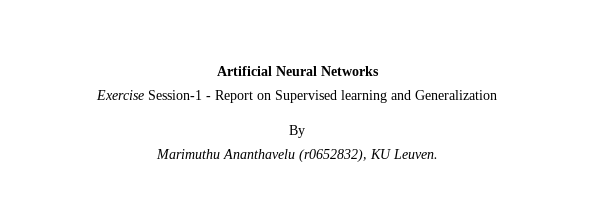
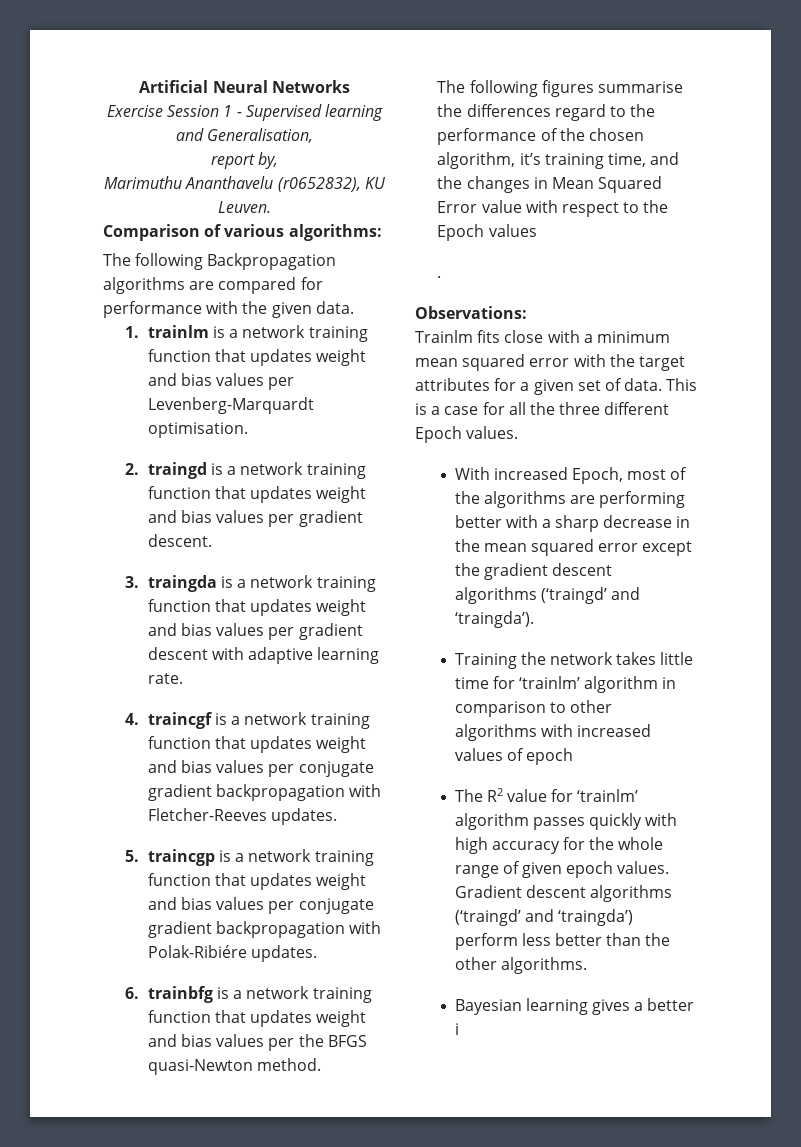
- Exercise Session-1 - Report on Supervised learning and Generalization
- By
+ Exercise Session 1 - Supervised learning and Generalisation,
+ report by,
+ Comparison of various algorithms:
+ The following Backpropagation algorithms are compared for performance with the given data.
+ 1. trainlm is a network training function that updates weight and bias values per Levenberg-Marquardt optimisation.
+ 2. traingd is a network training function that updates weight and bias values per gradient descent.
+ 3. traingda is a network training function that updates weight and bias values per gradient descent with adaptive learning rate.
+ 4. traincgf is a network training function that updates weight and bias values per conjugate gradient backpropagation with Fletcher-Reeves updates.
+ 5. traincgp is a network training function that updates weight and bias values per conjugate gradient backpropagation with Polak-Ribiére updates.
+ 6. trainbfg is a network training function that updates weight and bias values per the BFGS quasi-Newton method.
+ The following figures summarise the differences regard to the performance of the chosen algorithm, it’s training time, and the changes in Mean Squared Error value with respect to the Epoch values
+ .
+ Observations:
+ Trainlm fits close with a minimum mean squared error with the target attributes for a given set of data. This is a case for all the three different Epoch values.
+ With increased Epoch, most of the algorithms are performing better with a sharp decrease in the mean squared error except the gradient descent algorithms (‘traingd’ and ‘traingda’).
+ Training the network takes little time for ‘trainlm’ algorithm in comparison to other algorithms with increased values of epoch
+ The R2 value for ‘trainlm’ algorithm passes quickly with high accuracy for the whole range of given epoch values. Gradient descent algorithms (‘traingd’ and ‘traingda’) perform less better than the other algorithms.
+ Bayesian learning gives a better i

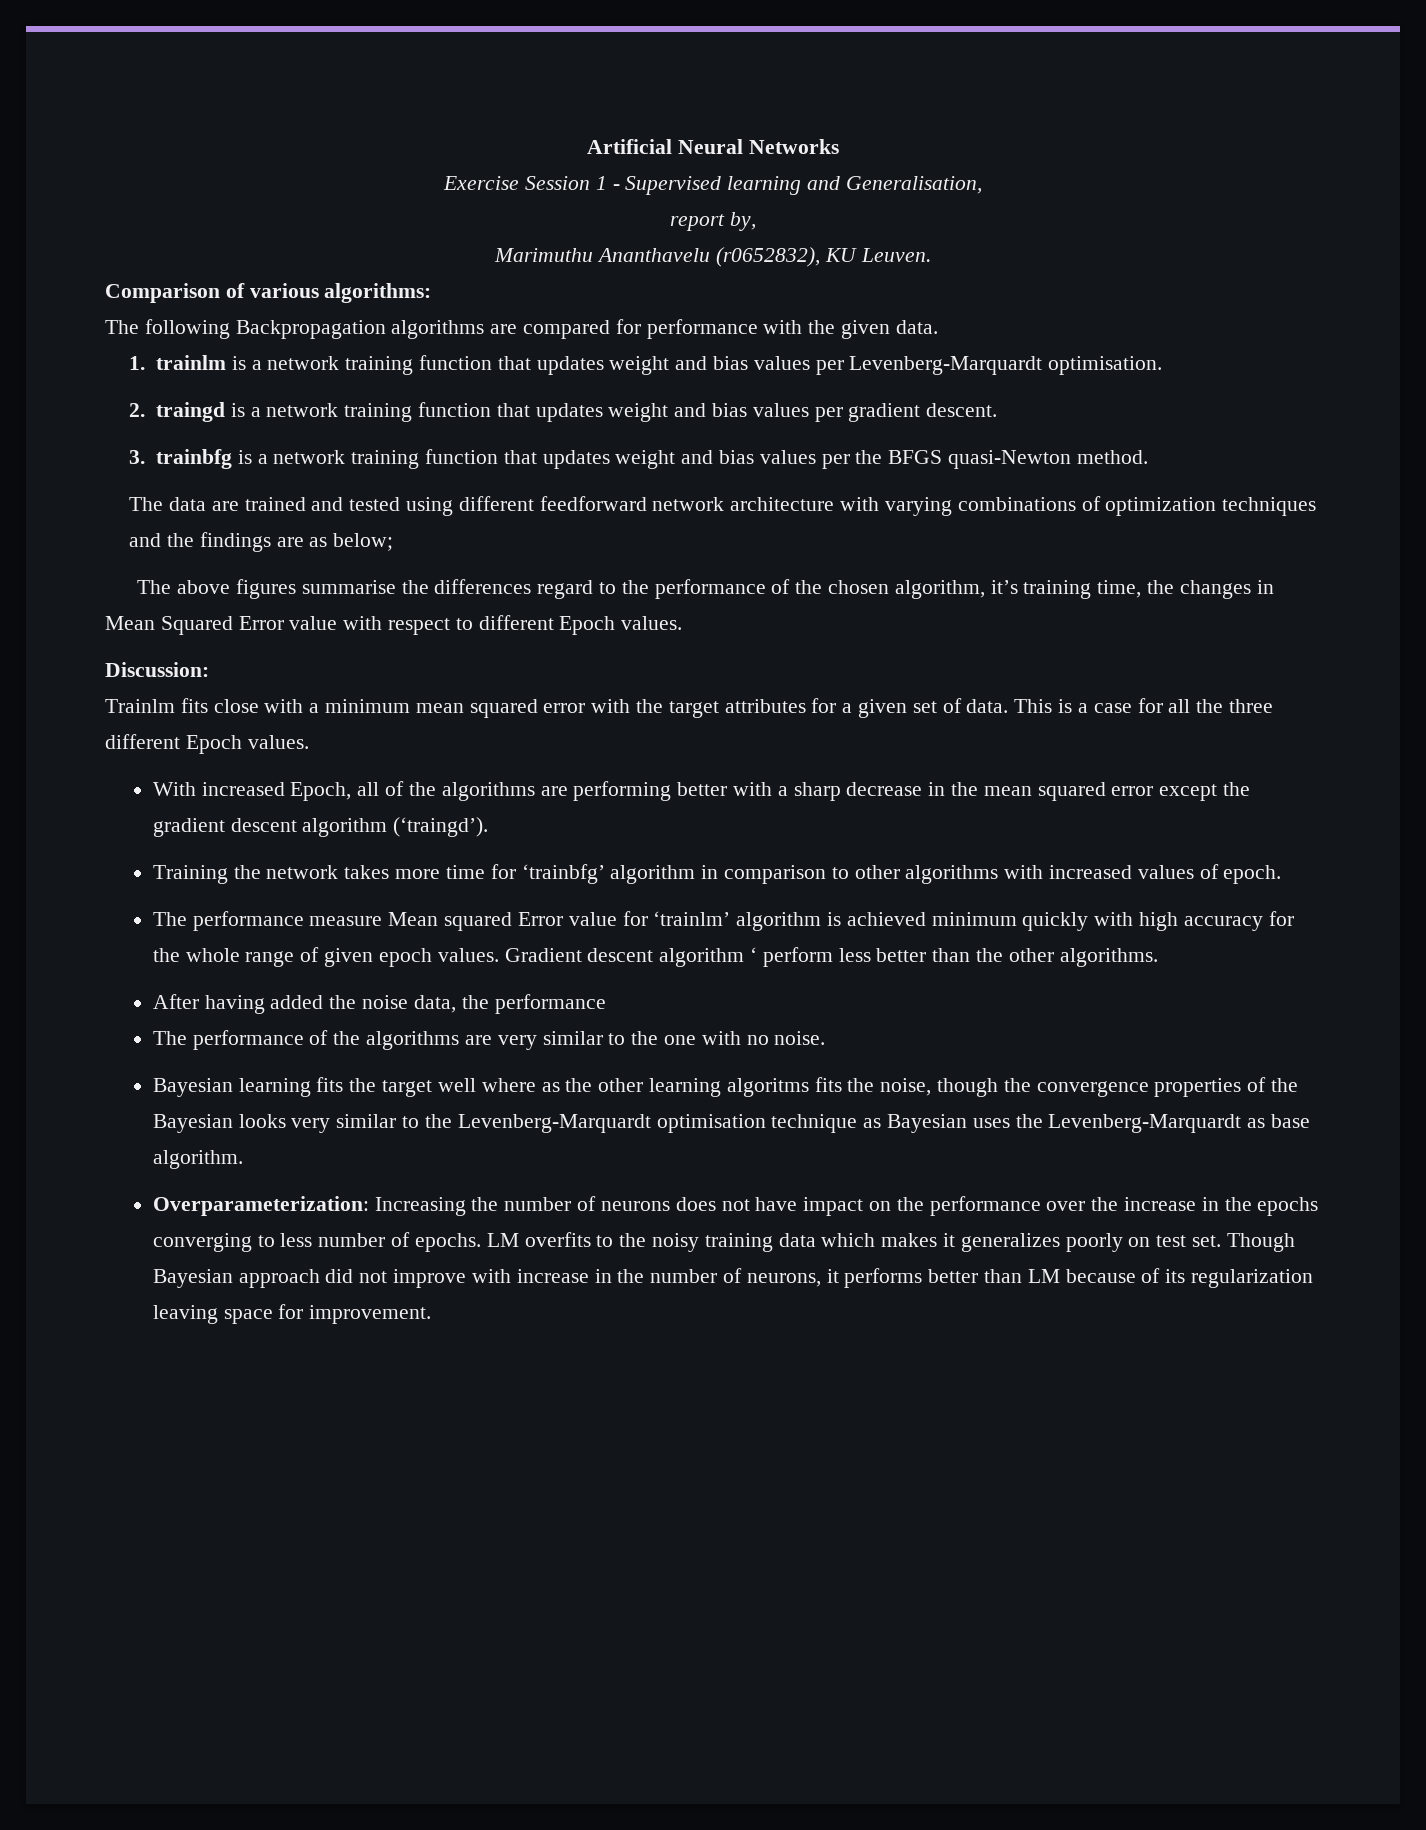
- 3. traingda is a network training function that updates weight and bias values per gradient descent with adaptive learning rate.
- 4. traincgf is a network training function that updates weight and bias values per conjugate gradient backpropagation with Fletcher-Reeves updates.
- 5. traincgp is a network training function that updates weight and bias values per conjugate gradient backpropagation with Polak-Ribiére updates.
- 6. trainbfg is a network training function that updates weight and bias values per the BFGS quasi-Newton method.
+ 3. trainbfg is a network training function that updates weight and bias values per the BFGS quasi-Newton method.
- The following figures summarise the differences regard to the performance of the chosen algorithm, it’s training time, and the changes in Mean Squared Error value with respect to the Epoch values
- .
- Observations:
+ The data are trained and tested using different feedforward network architecture with varying combinations of optimization techniques and the findings are as below;
+ The above figures summarise the differences regard to the performance of the chosen algorithm, it’s training time, the changes in Mean Squared Error value with respect to different Epoch values.
+ Discussion:
- With increased Epoch, most of the algorithms are performing better with a sharp decrease in the mean squared error except the gradient descent algorithms (‘traingd’ and ‘traingda’).
+ With increased Epoch, all of the algorithms are performing better with a sharp decrease in the mean squared error except the gradient descent algorithm (‘traingd’).
- Training the network takes little time for ‘trainlm’ algorithm in comparison to other algorithms with increased values of epoch
- The R2 value for ‘trainlm’ algorithm passes quickly with high accuracy for the whole range of given epoch values.
+ Training the network takes more time for ‘trainbfg’ algorithm in comparison to other algorithms with increased values of epoch.
+ The performance measure Mean squared Error value for ‘trainlm’ algorithm is achieved minimum quickly with high accuracy for the whole range of given epoch values.
- Gradient descent algorithms (‘traingd’ and ‘traingda’) perform less better than the other algorithms.
+ Gradient descent algorithm ‘ perform less better than the other algorithms.
- Bayesian learning gives a better i
+ After having added the noise data, the performance
+ The performance of the algorithms are very similar to the one with no noise.
+ Bayesian learning fits the target well where as the other learning algoritms fits the noise, though the convergence properties of the Bayesian looks very similar to the Levenberg-Marquardt optimisation technique as Bayesian uses the Levenberg-Marquardt as base algorithm.
+ Overparameterization: Increasing the number of neurons does not have impact on the performance over the increase in the epochs converging to less number of epochs. LM overfits to the noisy training data which makes it generalizes poorly on test set. Though Bayesian approach did not improve with increase in the number of neurons, it performs better than LM because of its regularization leaving space for improvement.

